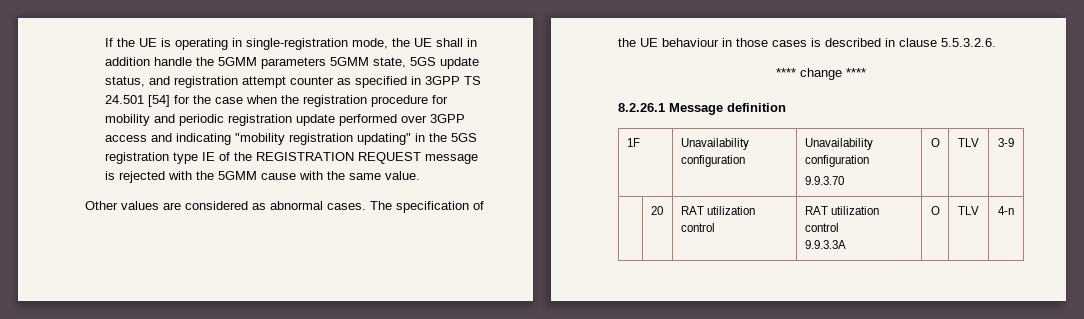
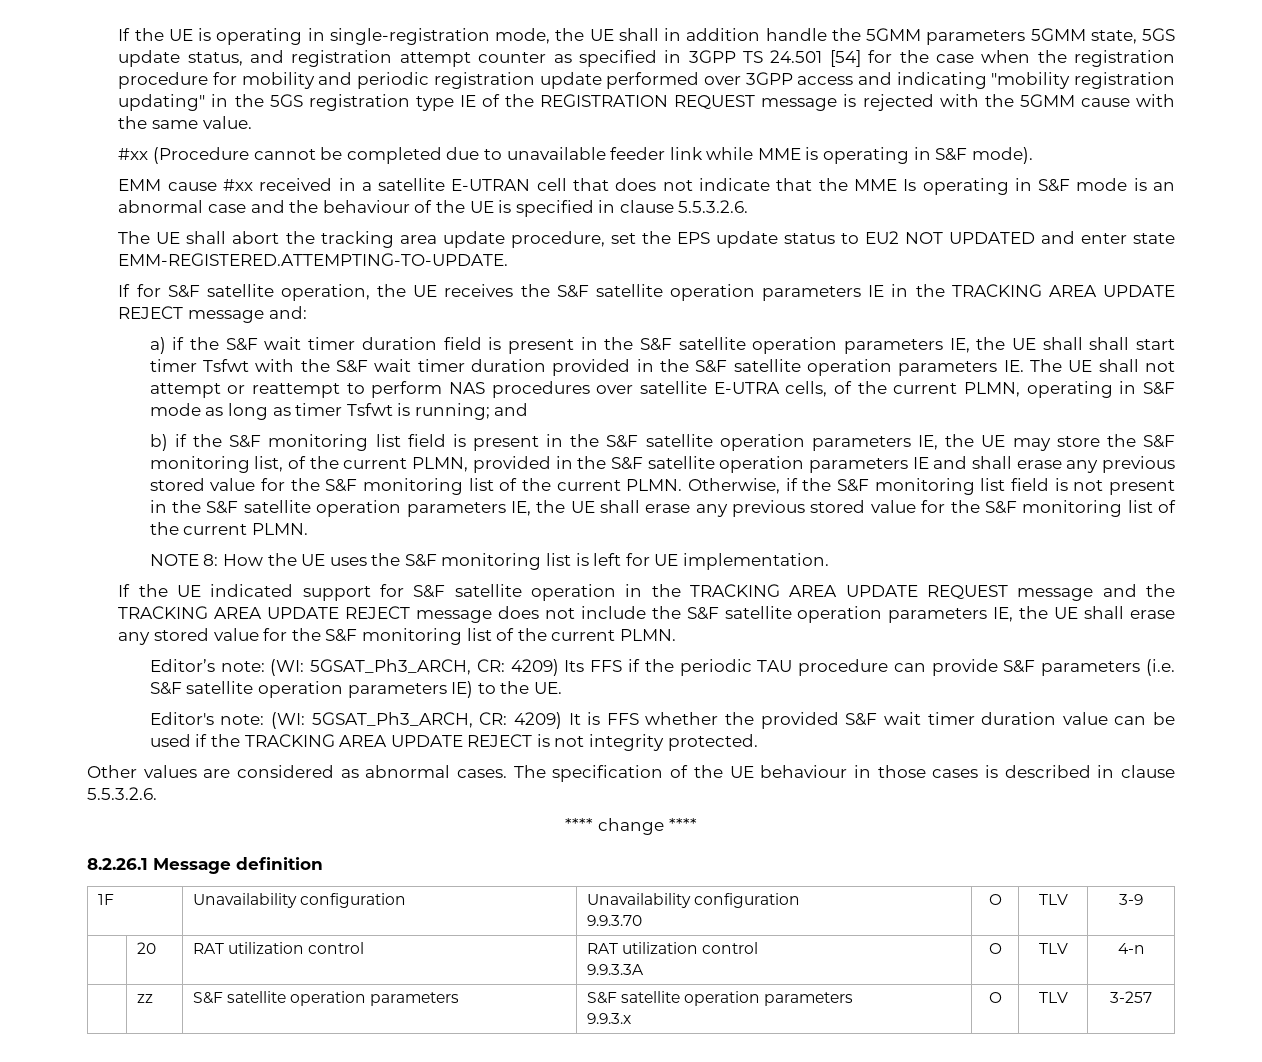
+ #xx (Procedure cannot be completed due to unavailable feeder link while MME is operating in S&F mode).
+ EMM cause #xx received in a satellite E-UTRAN cell that does not indicate that the MME Is operating in S&F mode is an abnormal case and the behaviour of the UE is specified in clause 5.5.3.2.6.
+ The UE shall abort the tracking area update procedure, set the EPS update status to EU2 NOT UPDATED and enter state EMM-REGISTERED.ATTEMPTING-TO-UPDATE.
+ If for S&F satellite operation, the UE receives the S&F satellite operation parameters IE in the TRACKING AREA UPDATE REJECT message and:
+ a) if the S&F wait timer duration field is present in the S&F satellite operation parameters IE, the UE shall shall start timer Tsfwt with the S&F wait timer duration provided in the S&F satellite operation parameters IE. The UE shall not attempt or reattempt to perform NAS procedures over satellite E-UTRA cells, of the current PLMN, operating in S&F mode as long as timer Tsfwt is running; and
+ b) if the S&F monitoring list field is present in the S&F satellite operation parameters IE, the UE may store the S&F monitoring list, of the current PLMN, provided in the S&F satellite operation parameters IE and shall erase any previous stored value for the S&F monitoring list of the current PLMN. Otherwise, if the S&F monitoring list field is not present in the S&F satellite operation parameters IE, the UE shall erase any previous stored value for the S&F monitoring list of the current PLMN.
+ NOTE 8: How the UE uses the S&F monitoring list is left for UE implementation.
+ If the UE indicated support for S&F satellite operation in the TRACKING AREA UPDATE REQUEST message and the TRACKING AREA UPDATE REJECT message does not include the S&F satellite operation parameters IE, the UE shall erase any stored value for the S&F monitoring list of the current PLMN.
+ Editor’s note: (WI: 5GSAT_Ph3_ARCH, CR: 4209) Its FFS if the periodic TAU procedure can provide S&F parameters (i.e. S&F satellite operation parameters IE) to the UE.
+ Editor's note: (WI: 5GSAT_Ph3_ARCH, CR: 4209) It is FFS whether the provided S&F wait timer duration value can be used if the TRACKING AREA UPDATE REJECT is not integrity protected.
+ | zz | S&F satellite operation parameters | S&F satellite operation parameters
+ 9.9.3.x | O | TLV | 3-257

